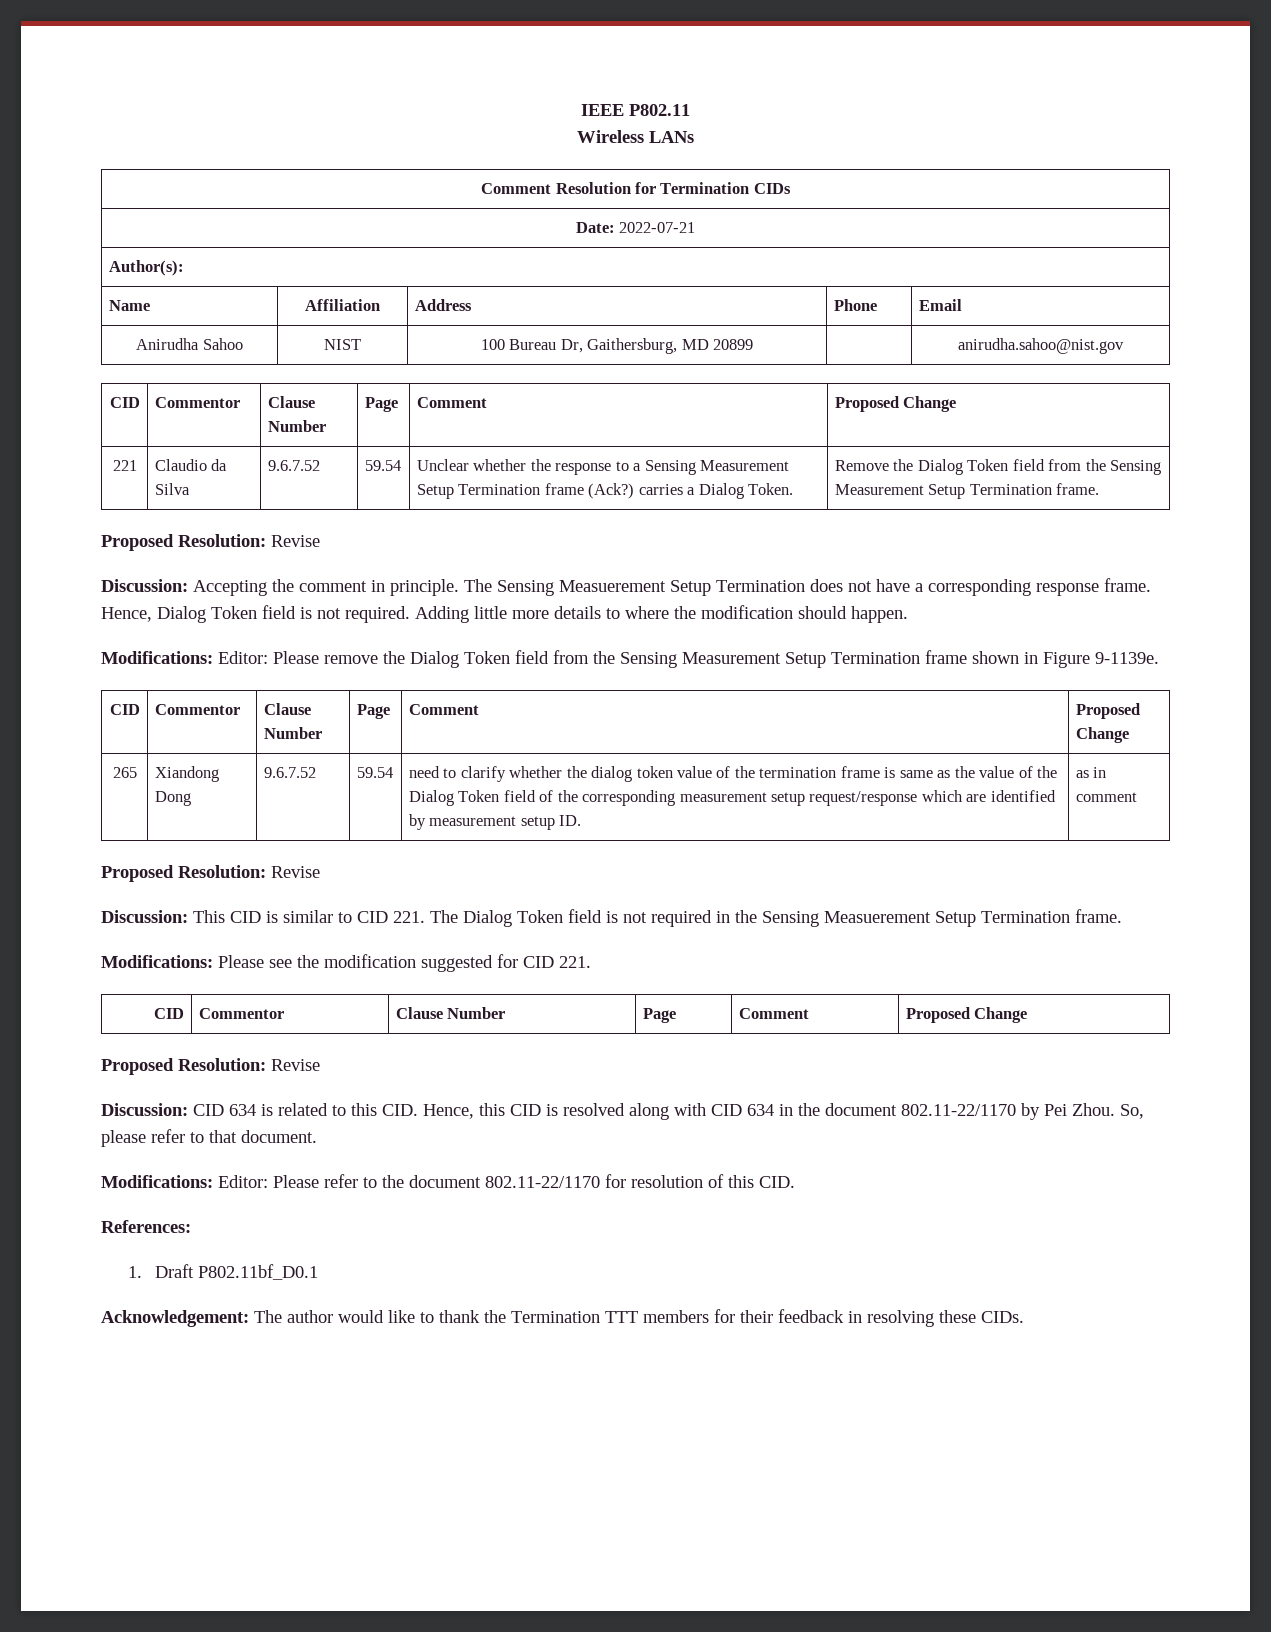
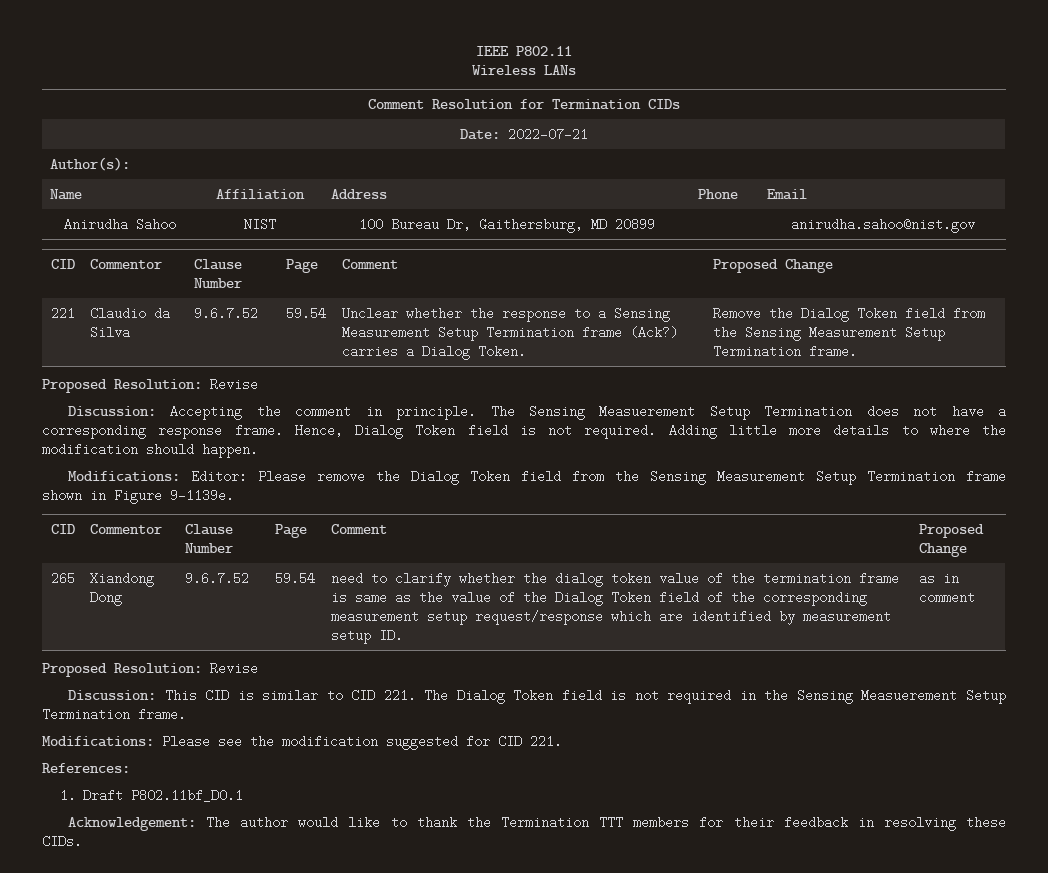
  Modifications: Please see the modification suggested for CID 221.
- CID | Commentor | Clause Number | Page | Comment | Proposed Change
- Proposed Resolution: Revise
- Discussion: CID 634 is related to this CID. Hence, this CID is resolved along with CID 634 in the document 802.11-22/1170 by Pei Zhou. So, please refer to that document.
- Modifications: Editor: Please refer to the document 802.11-22/1170 for resolution of this CID.

